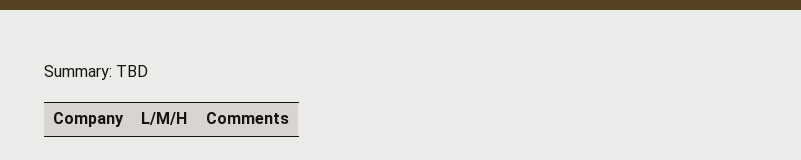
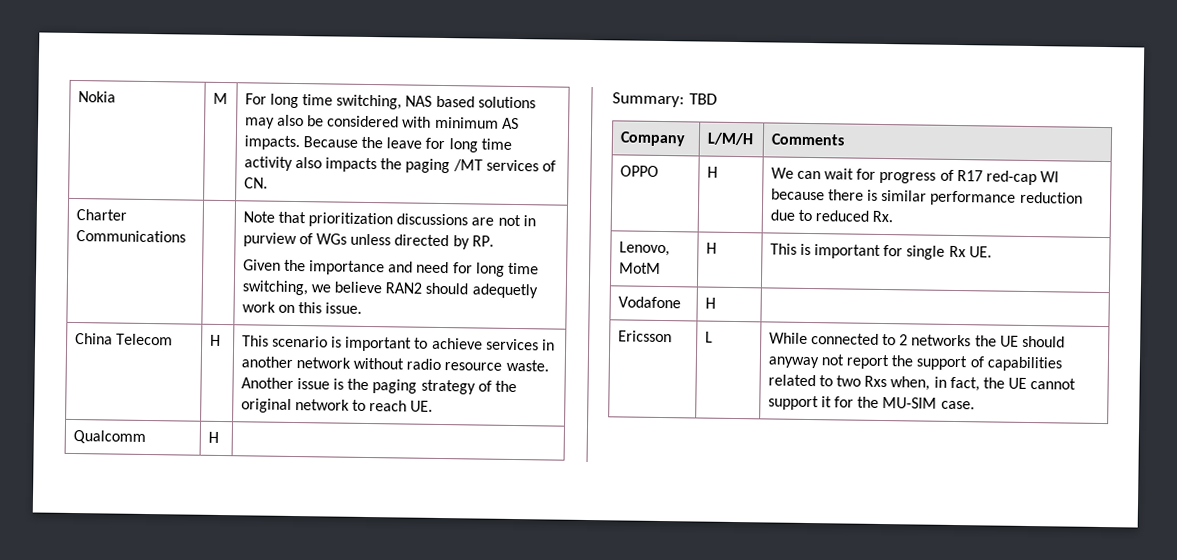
+ Nokia | M | For long time switching, NAS based solutions may also be considered with minimum AS impacts. Because the leave for long time activity also impacts the paging /MT services of CN.
+ Charter Communications | | Note that prioritization discussions are not in purview of WGs unless directed by RP.
+ Given the importance and need for long time switching, we believe RAN2 should adequetly work on this issue.
+ China Telecom | H | This scenario is important to achieve services in another network without radio resource waste. Another issue is the paging strategy of the original network to reach UE.
+ Qualcomm | H |
+ OPPO | H | We can wait for progress of R17 red-cap WI because there is similar performance reduction due to reduced Rx.
+ Lenovo, MotM | H | This is important for single Rx UE.
+ Vodafone | H |
+ Ericsson | L | While connected to 2 networks the UE should anyway not report the support of capabilities related to two Rxs when, in fact, the UE cannot support it for the MU-SIM case.

